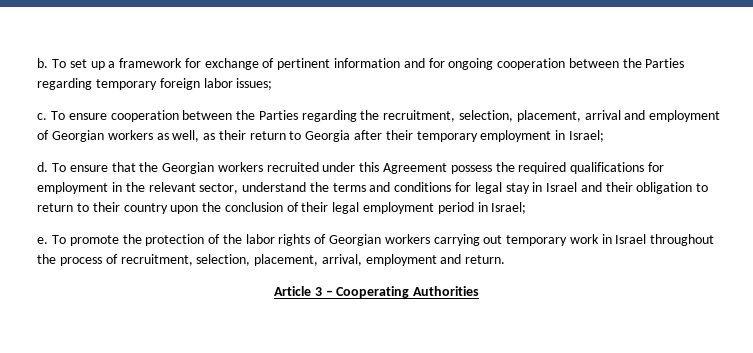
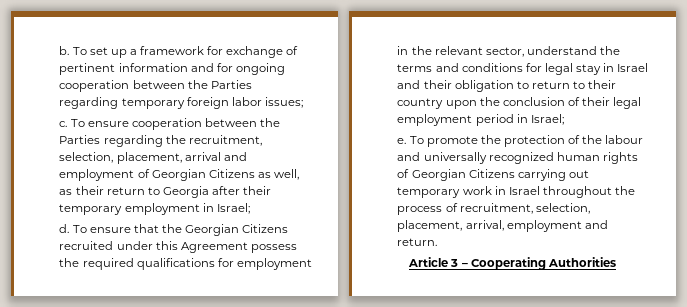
- To ensure cooperation between the Parties regarding the recruitment, selection, placement, arrival and employment of Georgian workers as well, as their return to Georgia after their temporary employment in Israel;
+ To ensure cooperation between the Parties regarding the recruitment, selection, placement, arrival and employment of Georgian Citizens as well, as their return to Georgia after their temporary employment in Israel;
- To ensure that the Georgian workers recruited under this Agreement possess the required qualifications for employment in the relevant sector, understand the terms and conditions for legal stay in Israel and their obligation to return to their country upon the conclusion of their legal employment period in Israel;
+ To ensure that the Georgian Citizens recruited under this Agreement possess the required qualifications for employment in the relevant sector, understand the terms and conditions for legal stay in Israel and their obligation to return to their country upon the conclusion of their legal employment period in Israel;
- To promote the protection of the labor rights of Georgian workers carrying out temporary work in Israel throughout the process of recruitment, selection, placement, arrival, employment and return.
+ To promote the protection of the labour and universally recognized human rights of Georgian Citizens carrying out temporary work in Israel throughout the process of recruitment, selection, placement, arrival, employment and return.

